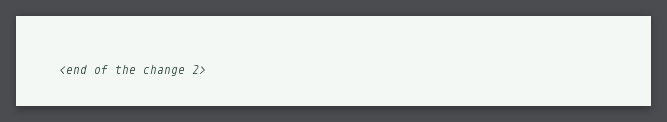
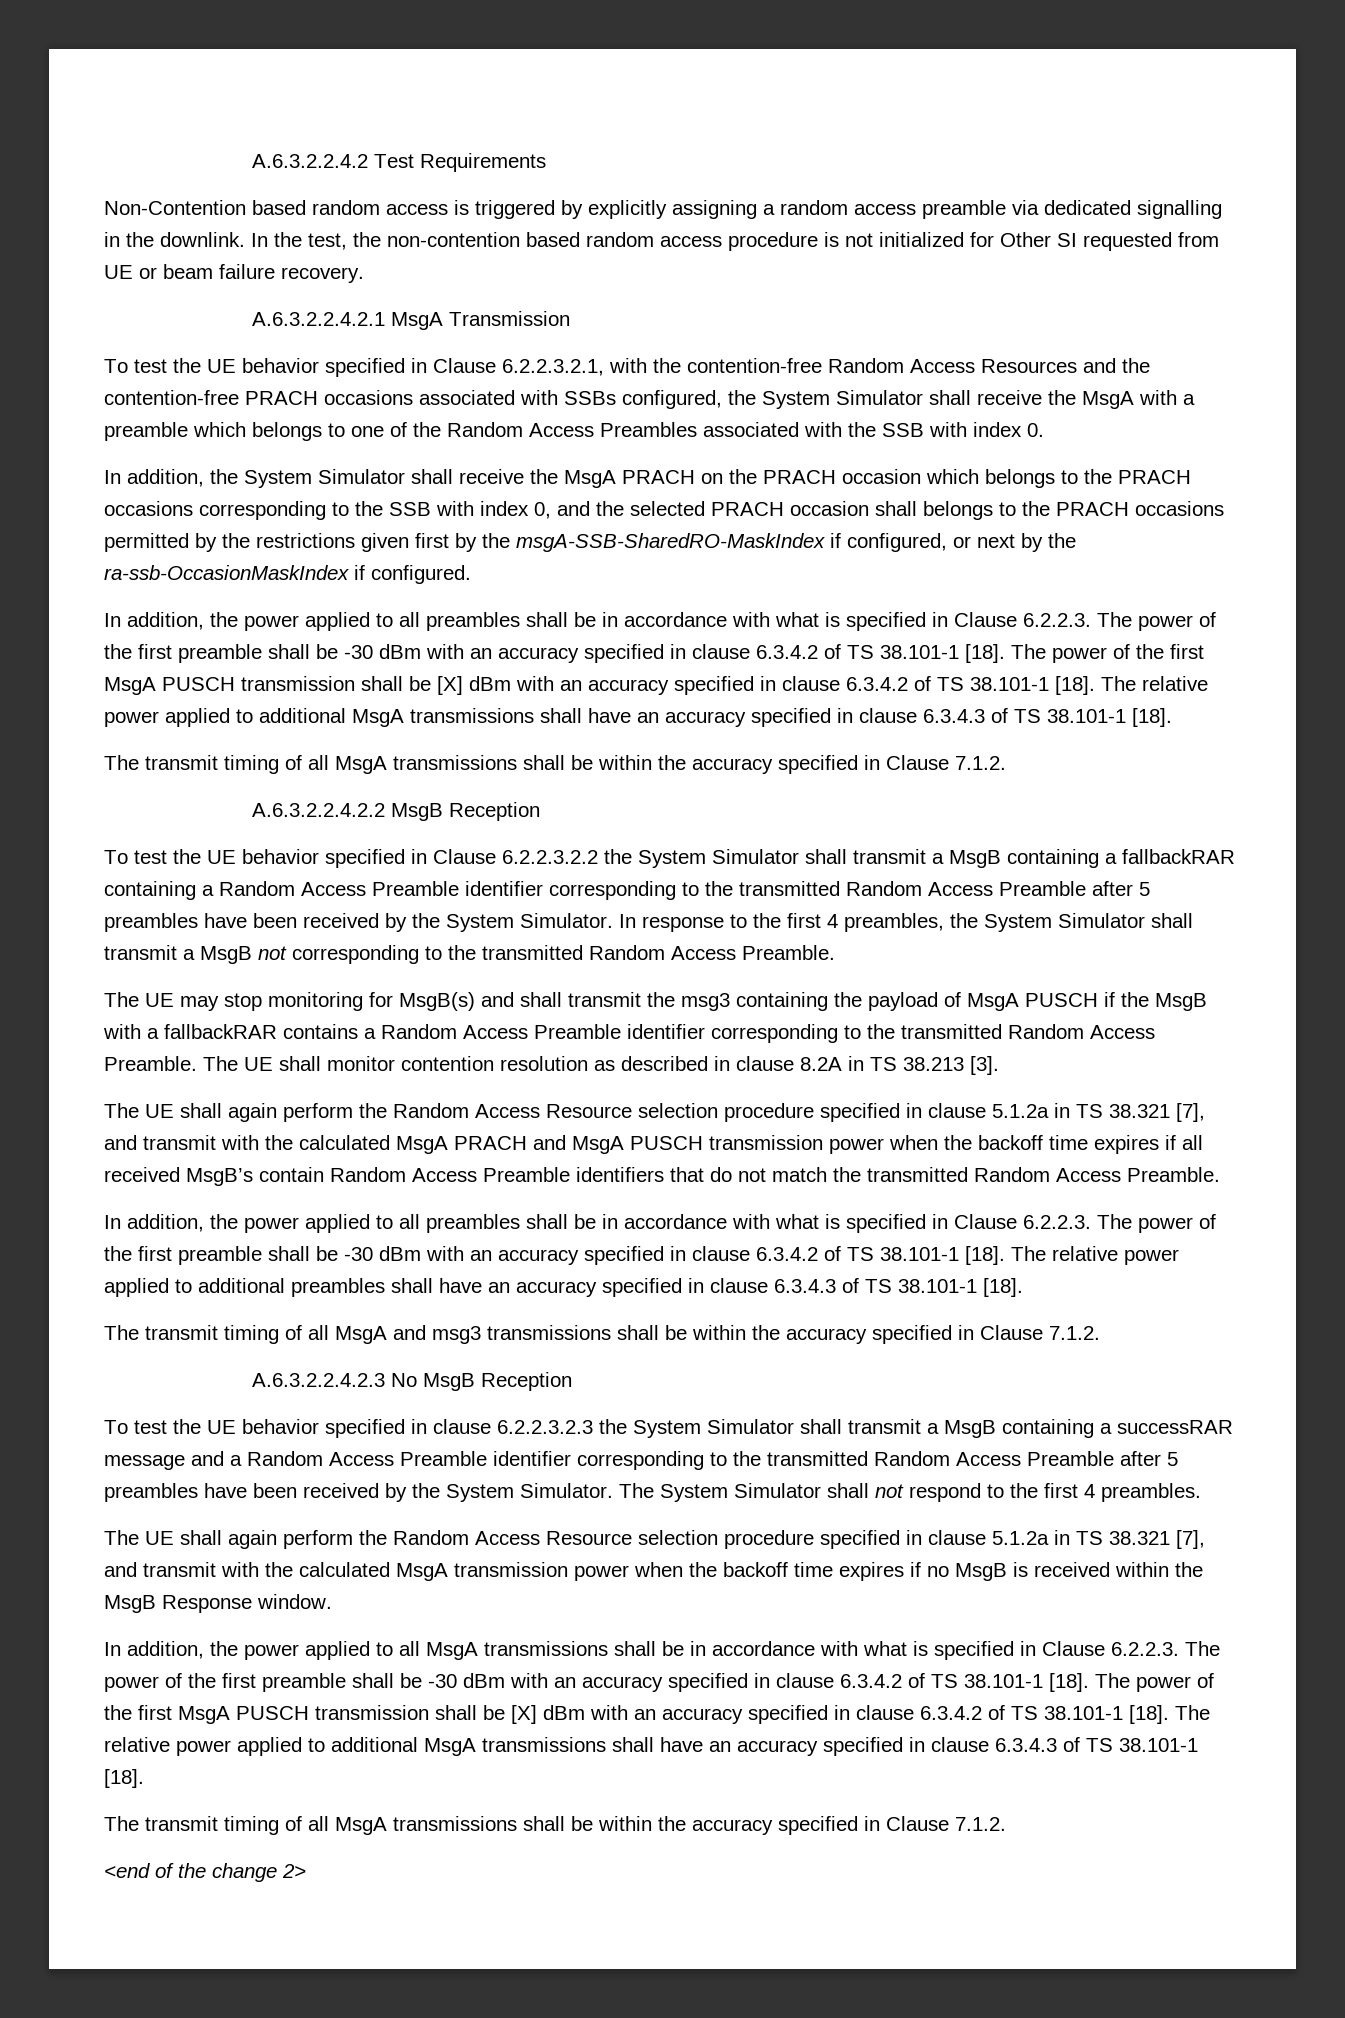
+ A.6.3.2.2.4.2 Test Requirements
+ Non-Contention based random access is triggered by explicitly assigning a random access preamble via dedicated signalling in the downlink. In the test, the non-contention based random access procedure is not initialized for Other SI requested from UE or beam failure recovery.
+ A.6.3.2.2.4.2.1 MsgA Transmission
+ To test the UE behavior specified in Clause 6.2.2.3.2.1, with the contention-free Random Access Resources and the contention-free PRACH occasions associated with SSBs configured, the System Simulator shall receive the MsgA with a preamble which belongs to one of the Random Access Preambles associated with the SSB with index 0.
+ In addition, the System Simulator shall receive the MsgA PRACH on the PRACH occasion which belongs to the PRACH occasions corresponding to the SSB with index 0, and the selected PRACH occasion shall belongs to the PRACH occasions permitted by the restrictions given first by the msgA-SSB-SharedRO-MaskIndex if configured, or next by the ra-ssb-OccasionMaskIndex if configured.
+ In addition, the power applied to all preambles shall be in accordance with what is specified in Clause 6.2.2.3. The power of the first preamble shall be -30 dBm with an accuracy specified in clause 6.3.4.2 of TS 38.101-1 [18]. The power of the first MsgA PUSCH transmission shall be [X] dBm with an accuracy specified in clause 6.3.4.2 of TS 38.101-1 [18]. The relative power applied to additional MsgA transmissions shall have an accuracy specified in clause 6.3.4.3 of TS 38.101-1 [18].
+ The transmit timing of all MsgA transmissions shall be within the accuracy specified in Clause 7.1.2.
+ A.6.3.2.2.4.2.2 MsgB Reception
+ To test the UE behavior specified in Clause 6.2.2.3.2.2 the System Simulator shall transmit a MsgB containing a fallbackRAR containing a Random Access Preamble identifier corresponding to the transmitted Random Access Preamble after 5 preambles have been received by the System Simulator. In response to the first 4 preambles, the System Simulator shall transmit a MsgB not corresponding to the transmitted Random Access Preamble.
+ The UE may stop monitoring for MsgB(s) and shall transmit the msg3 containing the payload of MsgA PUSCH if the MsgB with a fallbackRAR contains a Random Access Preamble identifier corresponding to the transmitted Random Access Preamble. The UE shall monitor contention resolution as described in clause 8.2A in TS 38.213 [3].
+ The UE shall again perform the Random Access Resource selection procedure specified in clause 5.1.2a in TS 38.321 [7], and transmit with the calculated MsgA PRACH and MsgA PUSCH transmission power when the backoff time expires if all received MsgB’s contain Random Access Preamble identifiers that do not match the transmitted Random Access Preamble.
+ In addition, the power applied to all preambles shall be in accordance with what is specified in Clause 6.2.2.3. The power of the first preamble shall be -30 dBm with an accuracy specified in clause 6.3.4.2 of TS 38.101-1 [18]. The relative power applied to additional preambles shall have an accuracy specified in clause 6.3.4.3 of TS 38.101-1 [18].
+ The transmit timing of all MsgA and msg3 transmissions shall be within the accuracy specified in Clause 7.1.2.
+ A.6.3.2.2.4.2.3 No MsgB Reception
+ To test the UE behavior specified in clause 6.2.2.3.2.3 the System Simulator shall transmit a MsgB containing a successRAR message and a Random Access Preamble identifier corresponding to the transmitted Random Access Preamble after 5 preambles have been received by the System Simulator. The System Simulator shall not respond to the first 4 preambles.
+ The UE shall again perform the Random Access Resource selection procedure specified in clause 5.1.2a in TS 38.321 [7], and transmit with the calculated MsgA transmission power when the backoff time expires if no MsgB is received within the MsgB Response window.
+ In addition, the power applied to all MsgA transmissions shall be in accordance with what is specified in Clause 6.2.2.3. The power of the first preamble shall be -30 dBm with an accuracy specified in clause 6.3.4.2 of TS 38.101-1 [18]. The power of the first MsgA PUSCH transmission shall be [X] dBm with an accuracy specified in clause 6.3.4.2 of TS 38.101-1 [18]. The relative power applied to additional MsgA transmissions shall have an accuracy specified in clause 6.3.4.3 of TS 38.101-1 [18].
+ The transmit timing of all MsgA transmissions shall be within the accuracy specified in Clause 7.1.2.

